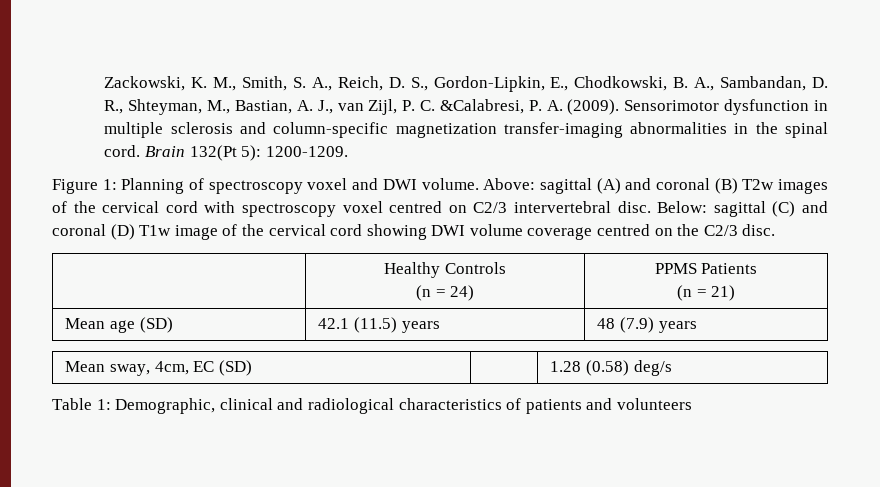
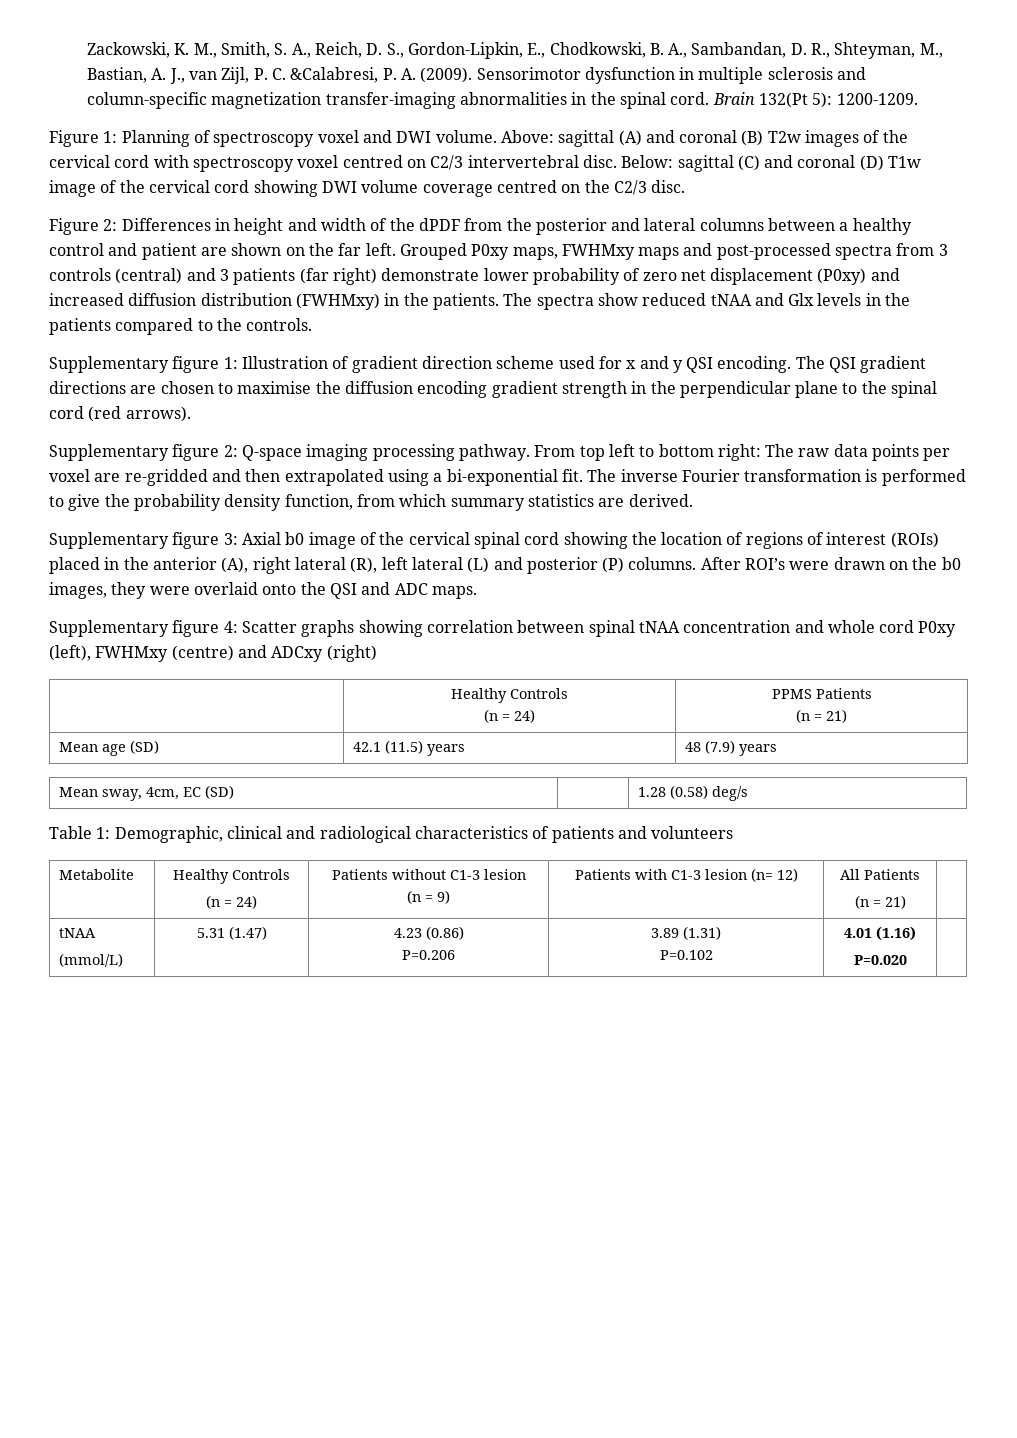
+ Figure 2: Differences in height and width of the dPDF from the posterior and lateral columns between a healthy control and patient are shown on the far left. Grouped P0xy maps, FWHMxy maps and post-processed spectra from 3 controls (central) and 3 patients (far right) demonstrate lower probability of zero net displacement (P0xy) and increased diffusion distribution (FWHMxy) in the patients. The spectra show reduced tNAA and Glx levels in the patients compared to the controls.
+ Supplementary figure 1: Illustration of gradient direction scheme used for x and y QSI encoding. The QSI gradient directions are chosen to maximise the diffusion encoding gradient strength in the perpendicular plane to the spinal cord (red arrows).
+ Supplementary figure 2: Q-space imaging processing pathway. From top left to bottom right: The raw data points per voxel are re-gridded and then extrapolated using a bi-exponential fit. The inverse Fourier transformation is performed to give the probability density function, from which summary statistics are derived.
+ Supplementary figure 3: Axial b0 image of the cervical spinal cord showing the location of regions of interest (ROIs) placed in the anterior (A), right lateral (R), left lateral (L) and posterior (P) columns. After ROI’s were drawn on the b0 images, they were overlaid onto the QSI and ADC maps.
+ Supplementary figure 4: Scatter graphs showing correlation between spinal tNAA concentration and whole cord P0xy (left), FWHMxy (centre) and ADCxy (right)
+ Metabolite | Healthy Controls
+ (n = 24) | Patients without C1-3 lesion
+ (n = 9) | Patients with C1-3 lesion (n= 12) | All Patients
+ (n = 21) |
+ tNAA
+ (mmol/L) | 5.31 (1.47) | 4.23 (0.86)
+ P=0.206 | 3.89 (1.31)
+ P=0.102 | 4.01 (1.16)
+ P=0.020 |

